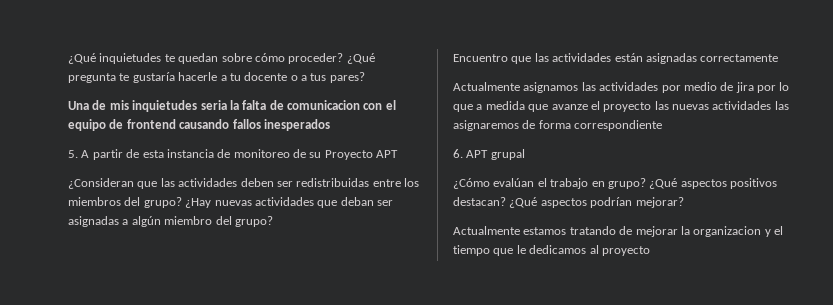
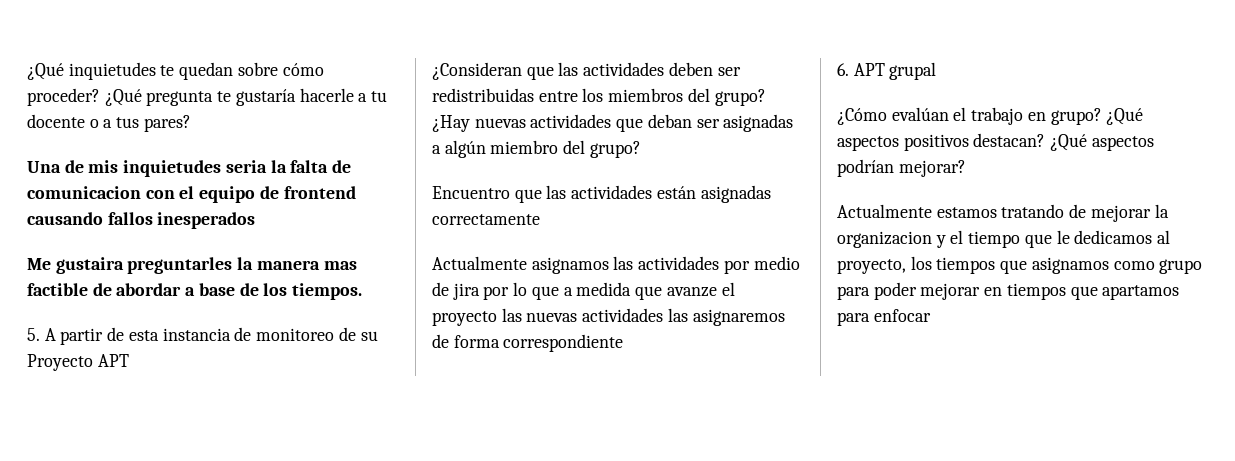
+ Me gustaira preguntarles la manera mas factible de abordar a base de los tiempos.
- Actualmente estamos tratando de mejorar la organizacion y el tiempo que le dedicamos al proyecto
+ Actualmente estamos tratando de mejorar la organizacion y el tiempo que le dedicamos al proyecto, los tiempos que asignamos como grupo para poder mejorar en tiempos que apartamos para enfocar

